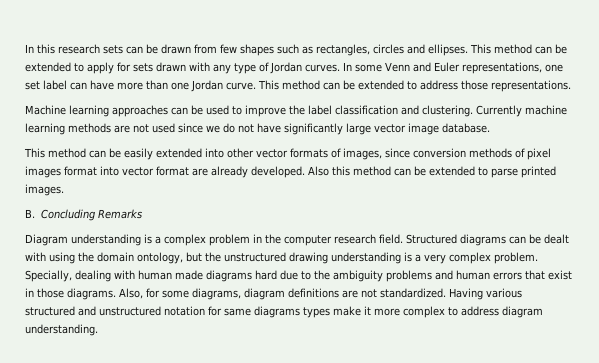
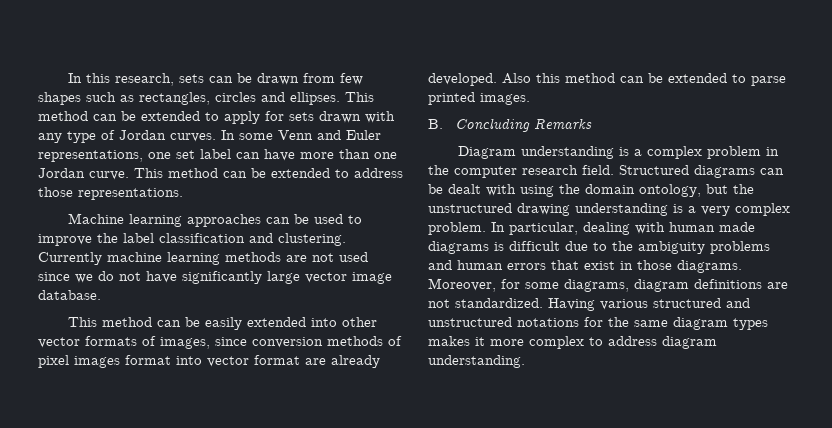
- In this research sets can be drawn from few shapes such as rectangles, circles and ellipses.
+ In this research, sets can be drawn from few shapes such as rectangles, circles and ellipses.
- Specially, dealing with human made diagrams hard due to the ambiguity problems and human errors that exist in those diagrams.
+ In particular, dealing with human made diagrams is difficult due to the ambiguity problems and human errors that exist in those diagrams.
- Also, for some diagrams, diagram definitions are not standardized.
+ Moreover, for some diagrams, diagram definitions are not standardized.
- Having various structured and unstructured notation for same diagrams types make it more complex to address diagram understanding.
+ Having various structured and unstructured notations for the same diagram types makes it more complex to address diagram understanding.

